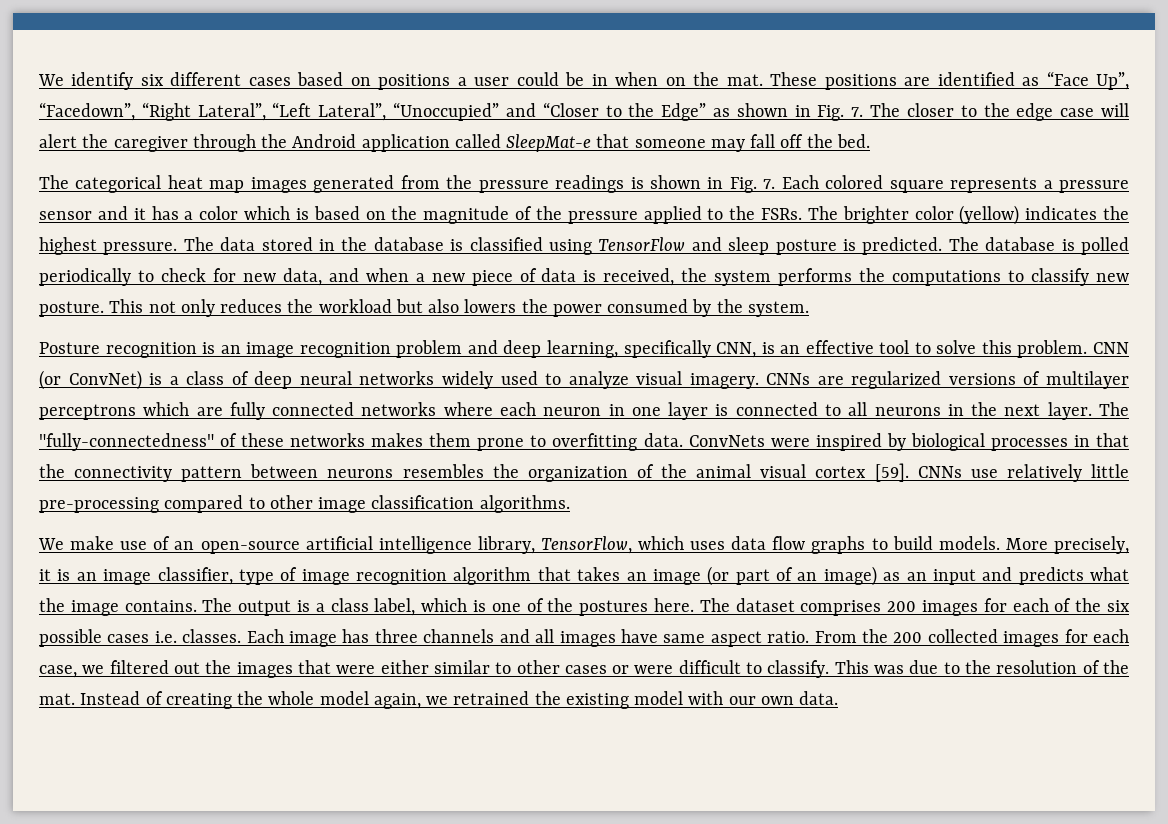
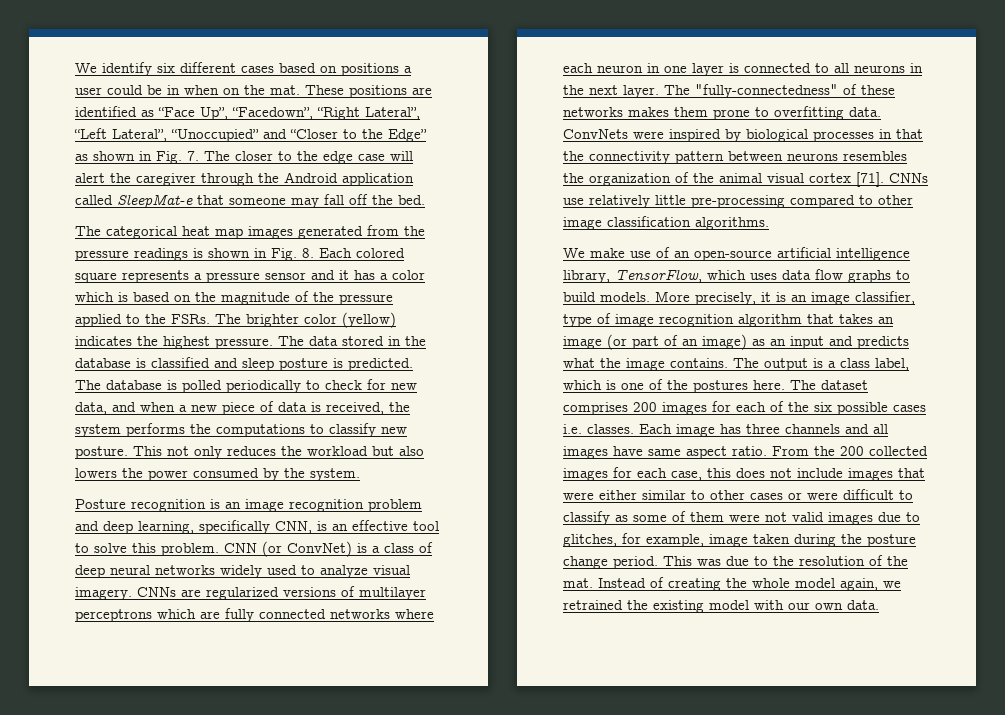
- The categorical heat map images generated from the pressure readings is shown in Fig. 7. Each colored square represents a pressure sensor and it has a color which is based on the magnitude of the pressure applied to the FSRs.
+ The categorical heat map images generated from the pressure readings is shown in Fig. 8. Each colored square represents a pressure sensor and it has a color which is based on the magnitude of the pressure applied to the FSRs.
- The data stored in the database is classified using TensorFlow and sleep posture is predicted.
+ The data stored in the database is classified and sleep posture is predicted.
- ConvNets were inspired by biological processes in that the connectivity pattern between neurons resembles the organization of the animal visual cortex [59].
+ ConvNets were inspired by biological processes in that the connectivity pattern between neurons resembles the organization of the animal visual cortex [71].
- From the 200 collected images for each case, we filtered out the images that were either similar to other cases or were difficult to classify.
+ From the 200 collected images for each case, this does not include images that were either similar to other cases or were difficult to classify as some of them were not valid images due to glitches, for example, image taken during the posture change period.

